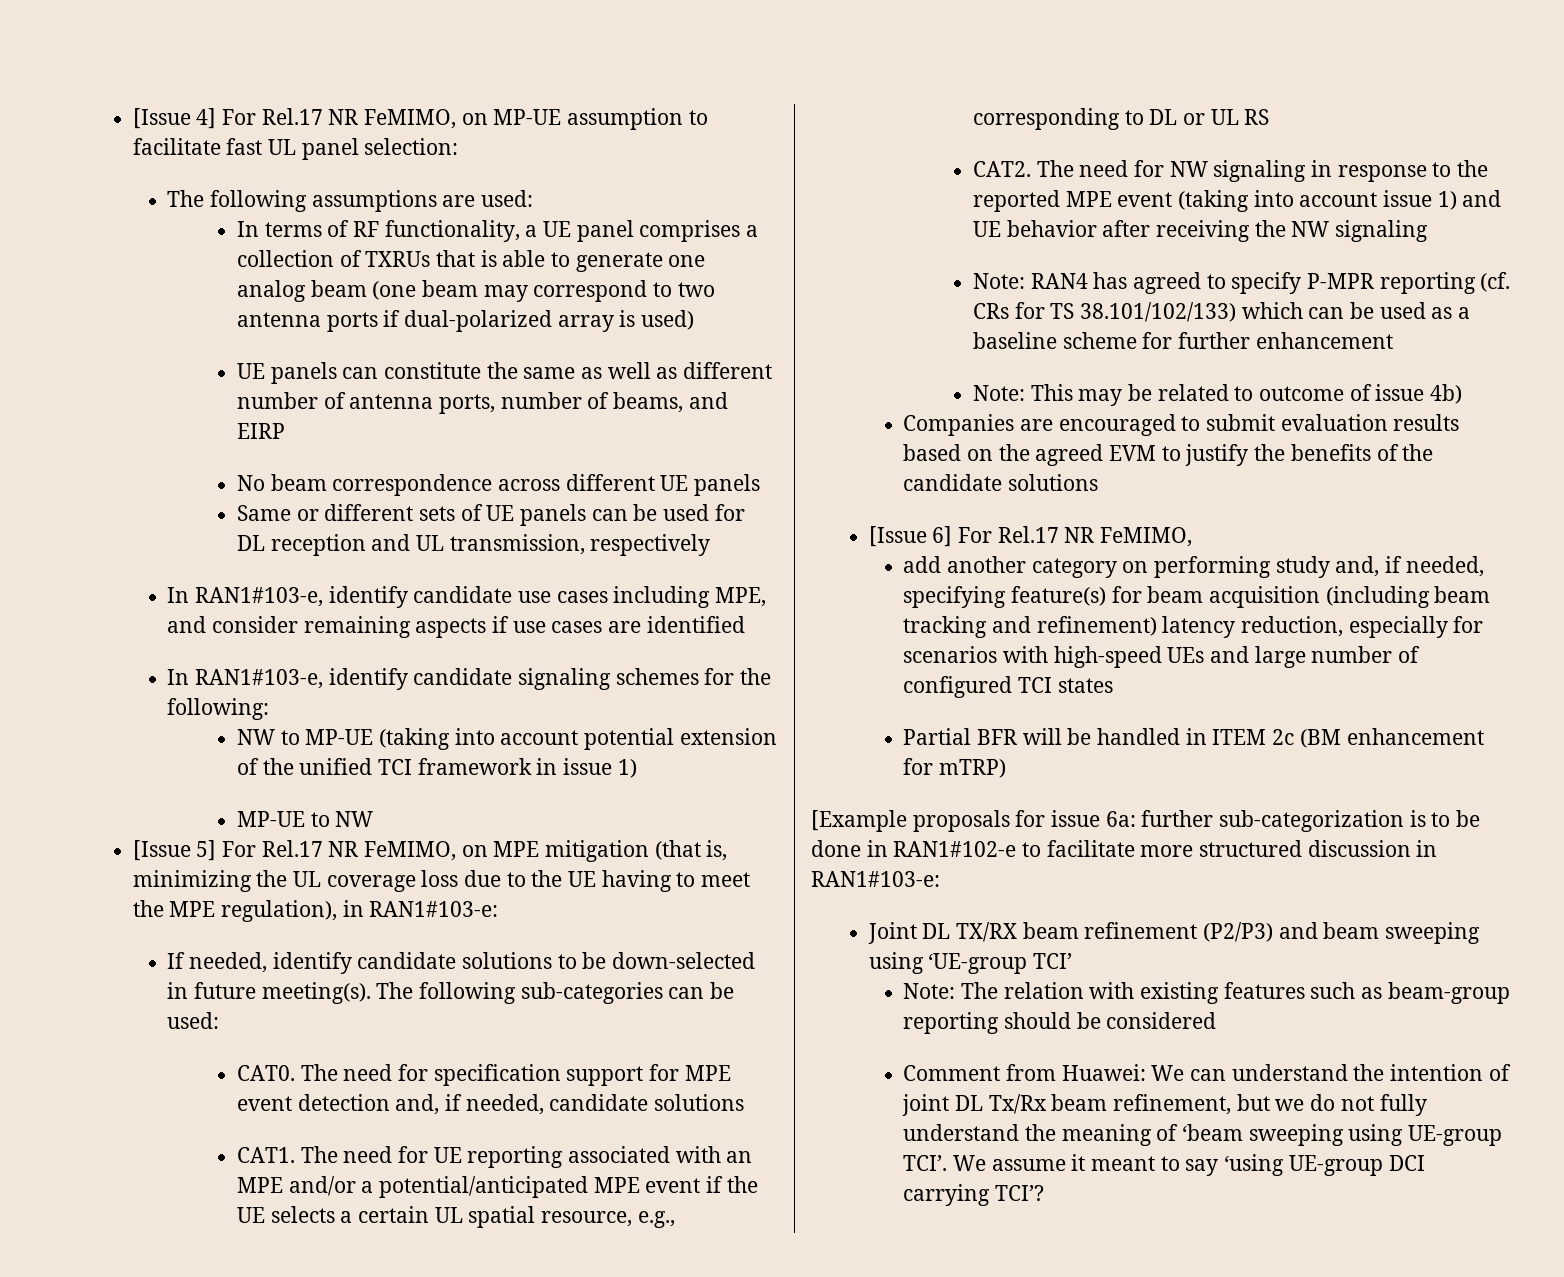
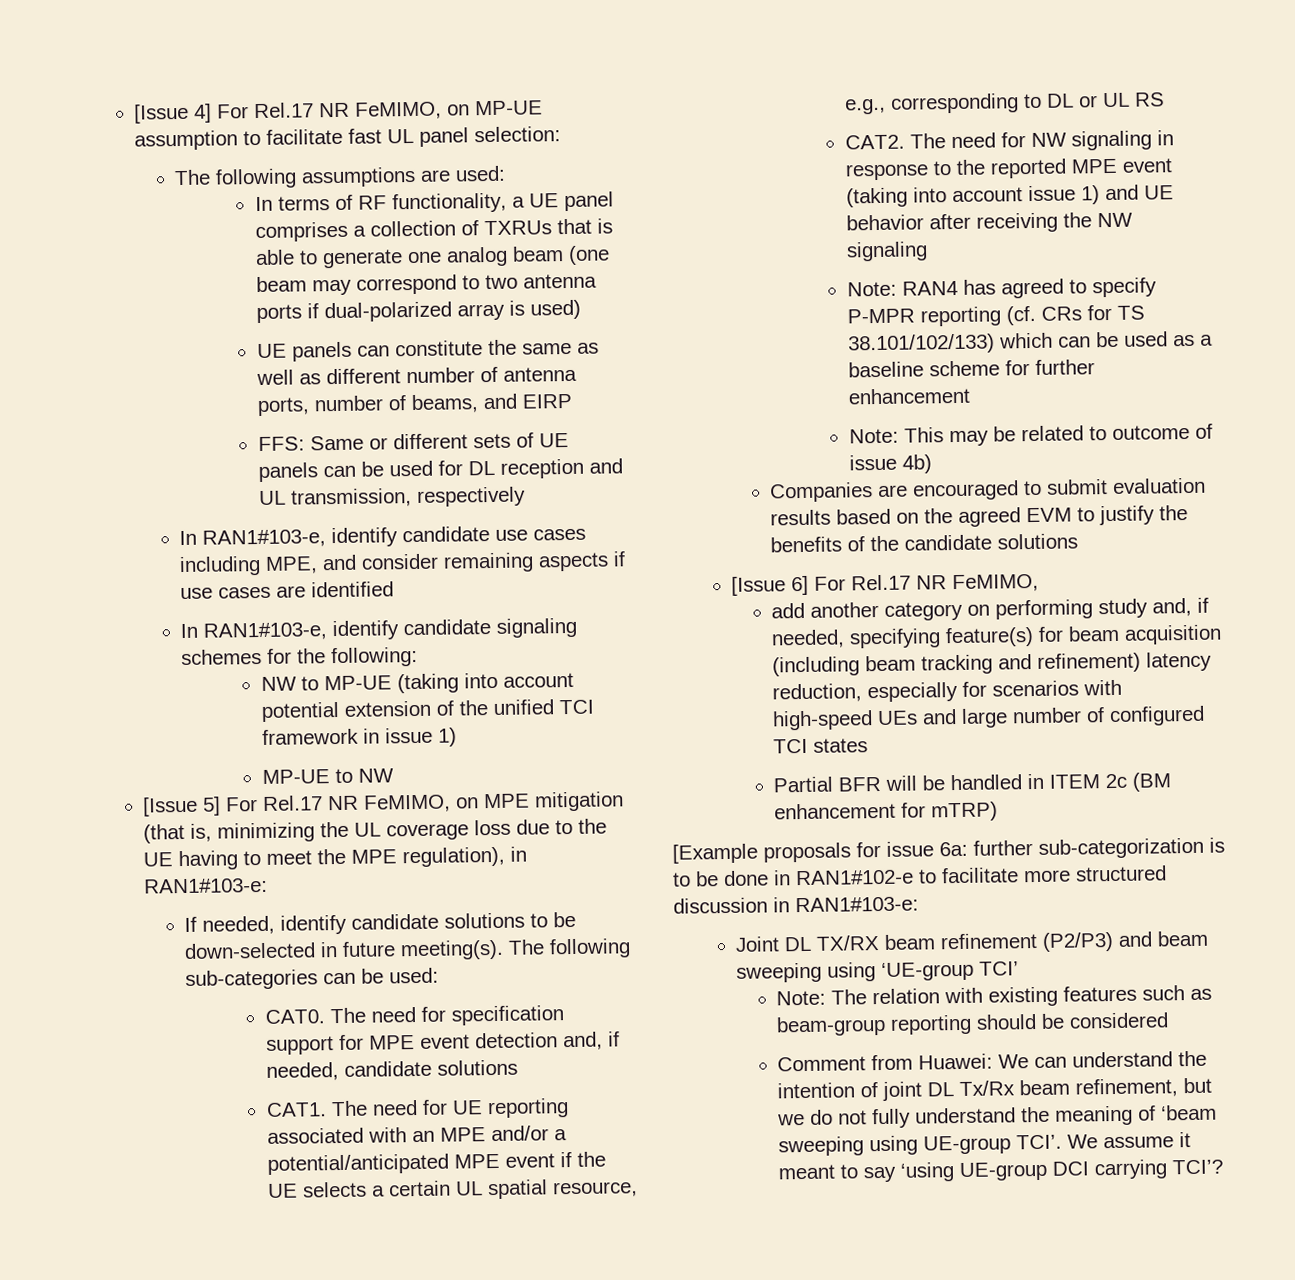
- No beam correspondence across different UE panels
- Same or different sets of UE panels can be used for DL reception and UL transmission, respectively
+ FFS: Same or different sets of UE panels can be used for DL reception and UL transmission, respectively

